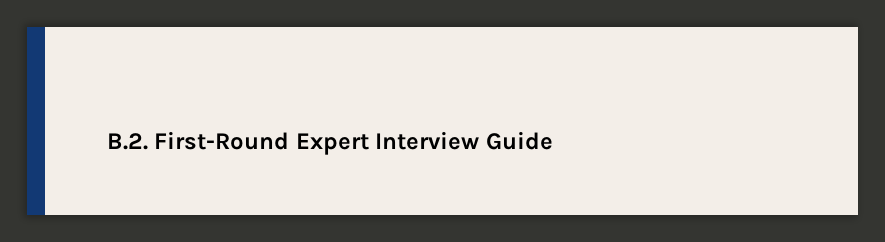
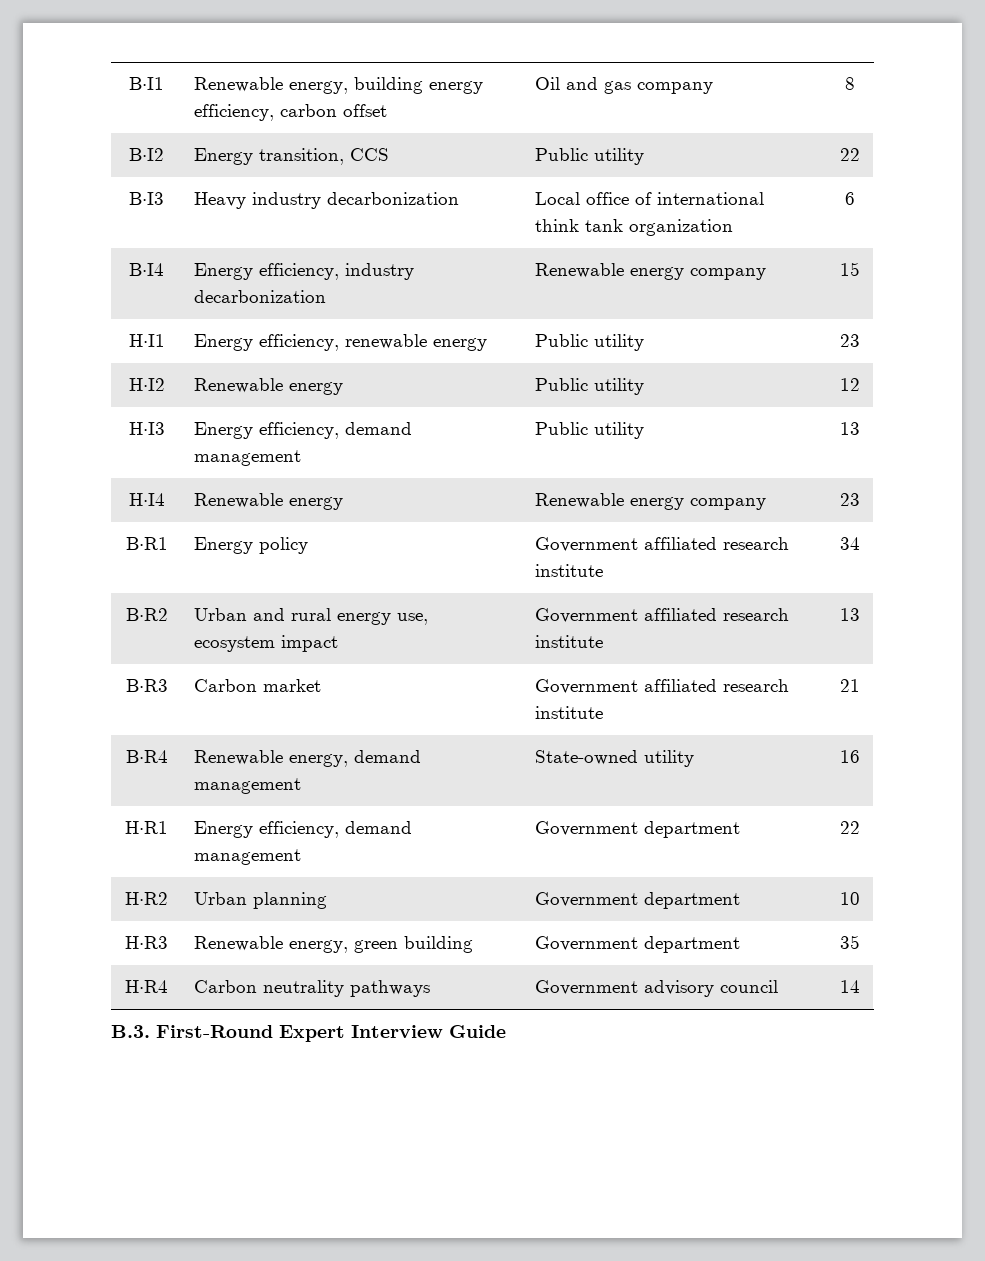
- B.2. First-Round Expert Interview Guide
+ B·I1 | Renewable energy, building energy efficiency, carbon offset | Oil and gas company | 8
+ B·I2 | Energy transition, CCS | Public utility | 22
+ B·I3 | Heavy industry decarbonization | Local office of international think tank organization | 6
+ B·I4 | Energy efficiency, industry decarbonization | Renewable energy company | 15
+ H·I1 | Energy efficiency, renewable energy | Public utility | 23
+ H·I2 | Renewable energy | Public utility | 12
+ H·I3 | Energy efficiency, demand management | Public utility | 13
+ H·I4 | Renewable energy | Renewable energy company | 23
+ B·R1 | Energy policy | Government affiliated research institute | 34
+ B·R2 | Urban and rural energy use, ecosystem impact | Government affiliated research institute | 13
+ B·R3 | Carbon market | Government affiliated research institute | 21
+ B·R4 | Renewable energy, demand management | State-owned utility | 16
+ H·R1 | Energy efficiency, demand management | Government department | 22
+ H·R2 | Urban planning | Government department | 10
+ H·R3 | Renewable energy, green building | Government department | 35
+ H·R4 | Carbon neutrality pathways | Government advisory council | 14
+ B.3. First-Round Expert Interview Guide

